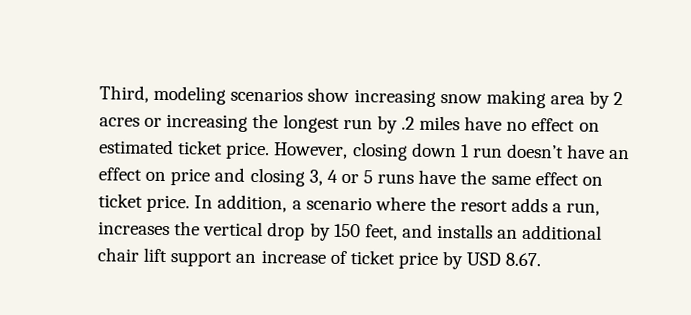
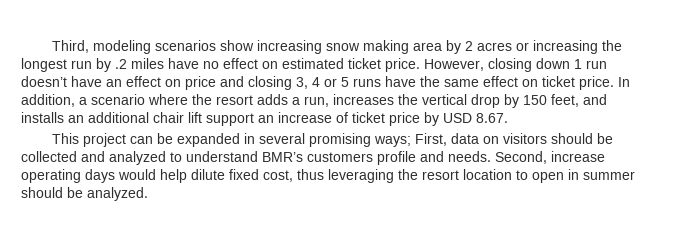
+ This project can be expanded in several promising ways; First, data on visitors should be collected and analyzed to understand BMR’s customers profile and needs. Second, increase operating days would help dilute fixed cost, thus leveraging the resort location to open in summer should be analyzed.

